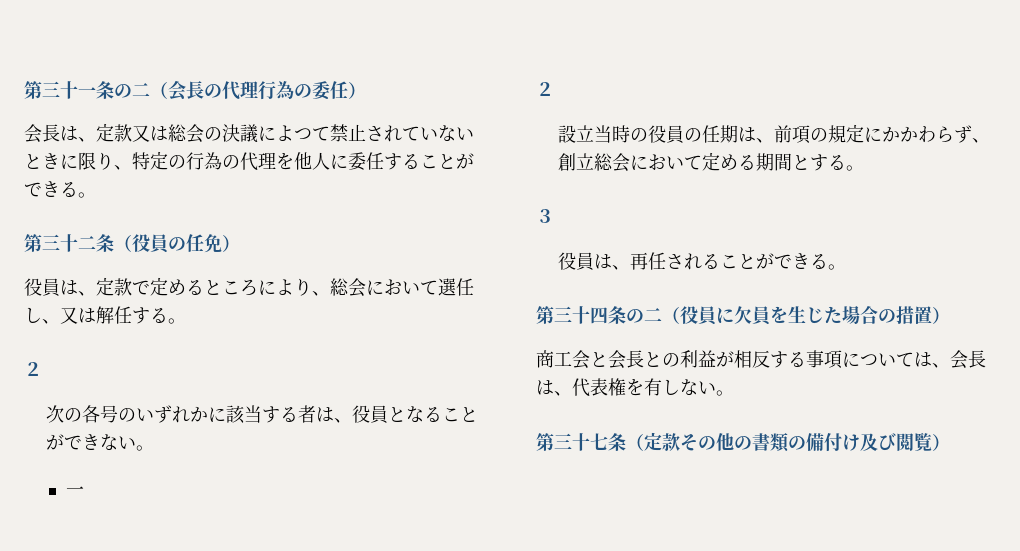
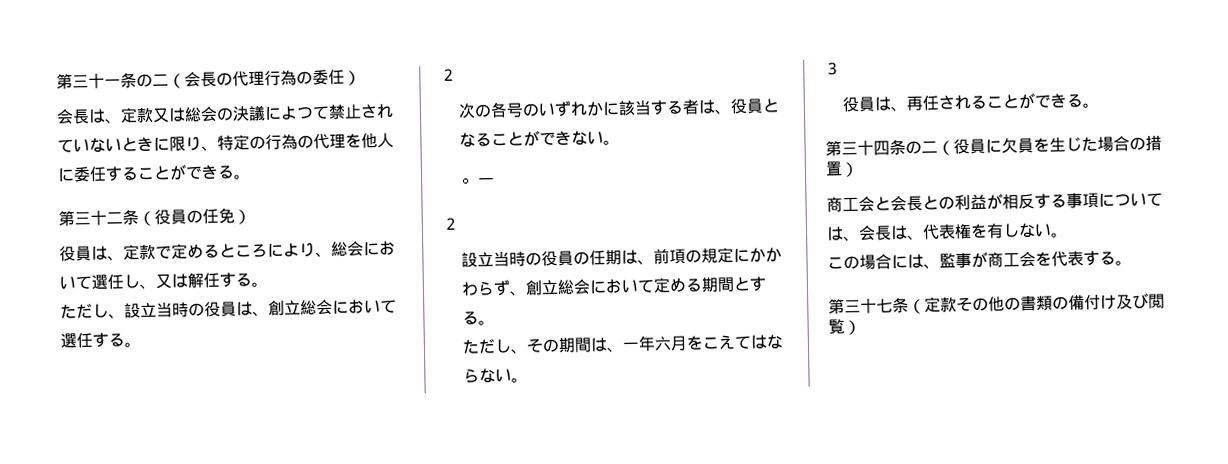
+ ただし、設立当時の役員は、創立総会において選任する。
+ ただし、その期間は、一年六月をこえてはならない。
+ この場合には、監事が商工会を代表する。

